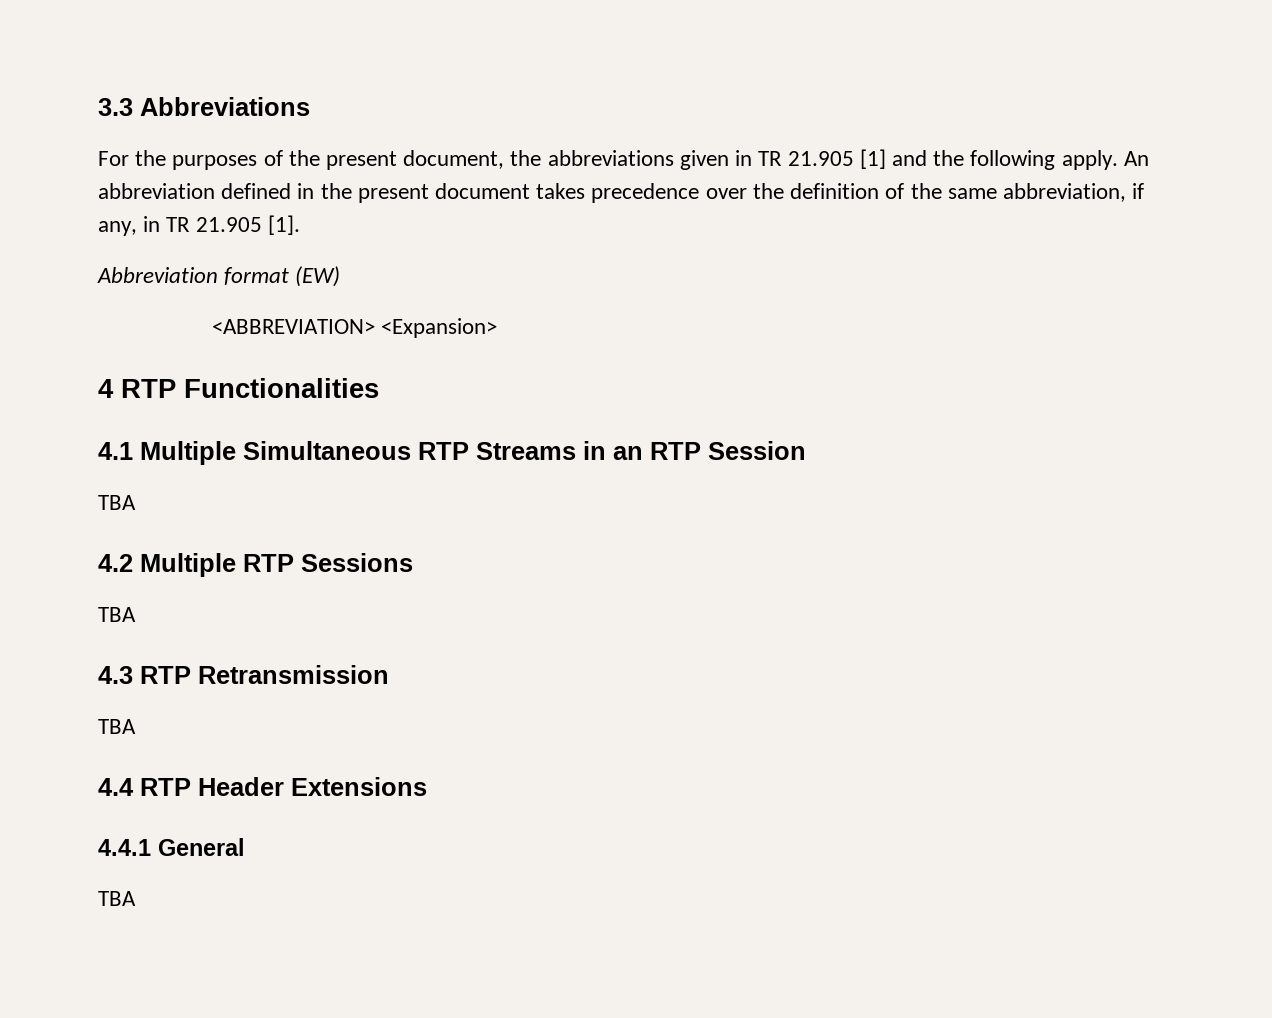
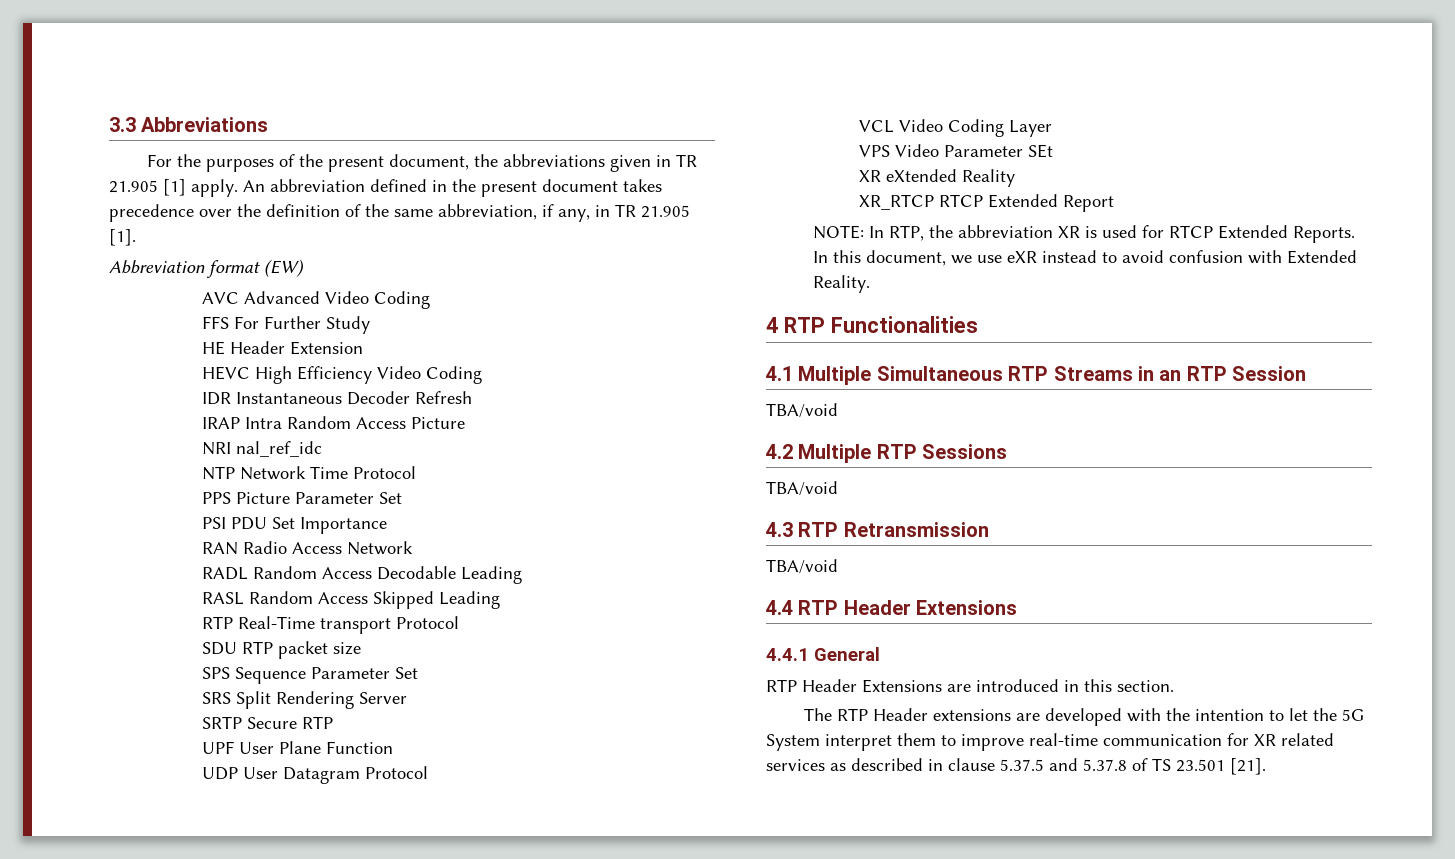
- For the purposes of the present document, the abbreviations given in TR 21.905 [1] and the following apply.
+ For the purposes of the present document, the abbreviations given in TR 21.905 [1] apply.
- <ABBREVIATION> <Expansion>
+ AVC Advanced Video Coding
+ FFS For Further Study
+ HE Header Extension
+ HEVC High Efficiency Video Coding
+ IDR Instantaneous Decoder Refresh
+ IRAP Intra Random Access Picture
+ NRI nal_ref_idc
+ NTP Network Time Protocol
+ PPS Picture Parameter Set
+ PSI PDU Set Importance
+ RAN Radio Access Network
+ RADL Random Access Decodable Leading
+ RASL Random Access Skipped Leading
+ RTP Real-Time transport Protocol
+ SDU RTP packet size
+ SPS Sequence Parameter Set
+ SRS Split Rendering Server
+ SRTP Secure RTP
+ UPF User Plane Function
+ UDP User Datagram Protocol
+ VCL Video Coding Layer
+ VPS Video Parameter SEt
+ XR eXtended Reality
+ XR_RTCP RTCP Extended Report
+ NOTE: In RTP, the abbreviation XR is used for RTCP Extended Reports. In this document, we use eXR instead to avoid confusion with Extended Reality.
  4.1 Multiple Simultaneous RTP Streams in an RTP Session
- TBA
+ TBA/void
  4.2 Multiple RTP Sessions
- TBA
+ TBA/void
  4.3 RTP Retransmission
- TBA
+ TBA/void
  4.4.1 General
- TBA
+ RTP Header Extensions are introduced in this section.
+ The RTP Header extensions are developed with the intention to let the 5G System interpret them to improve real-time communication for XR related services as described in clause 5.37.5 and 5.37.8 of TS 23.501 [21].

